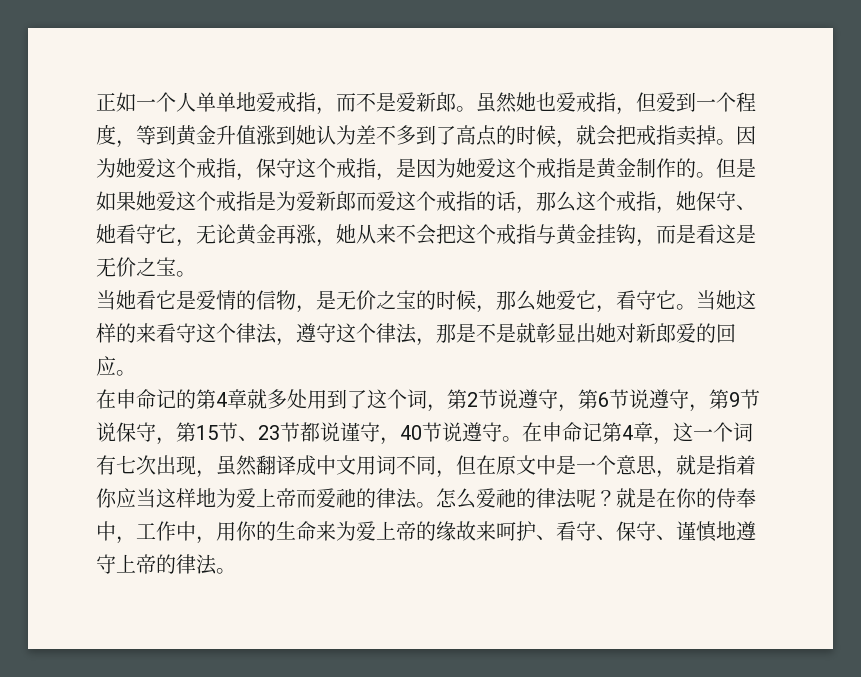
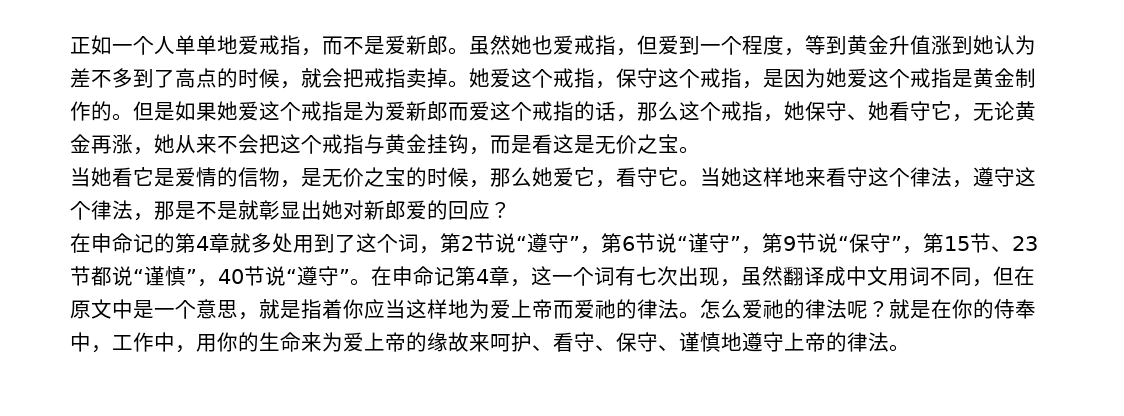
- 因为她爱这个戒指，保守这个戒指，是因为她爱这个戒指是黄金制作的。
+ 她爱这个戒指，保守这个戒指，是因为她爱这个戒指是黄金制作的。
- 当她这样的来看守这个律法，遵守这个律法，那是不是就彰显出她对新郎爱的回应。
+ 当她这样地来看守这个律法，遵守这个律法，那是不是就彰显出她对新郎爱的回应？
- 在申命记的第4章就多处用到了这个词，第2节说遵守，第6节说遵守，第9节说保守，第15节、23节都说谨守，40节说遵守。
+ 在申命记的第4章就多处用到了这个词，第2节说“遵守”，第6节说“谨守”，第9节说“保守”，第15节、23节都说“谨慎”，40节说“遵守”。

